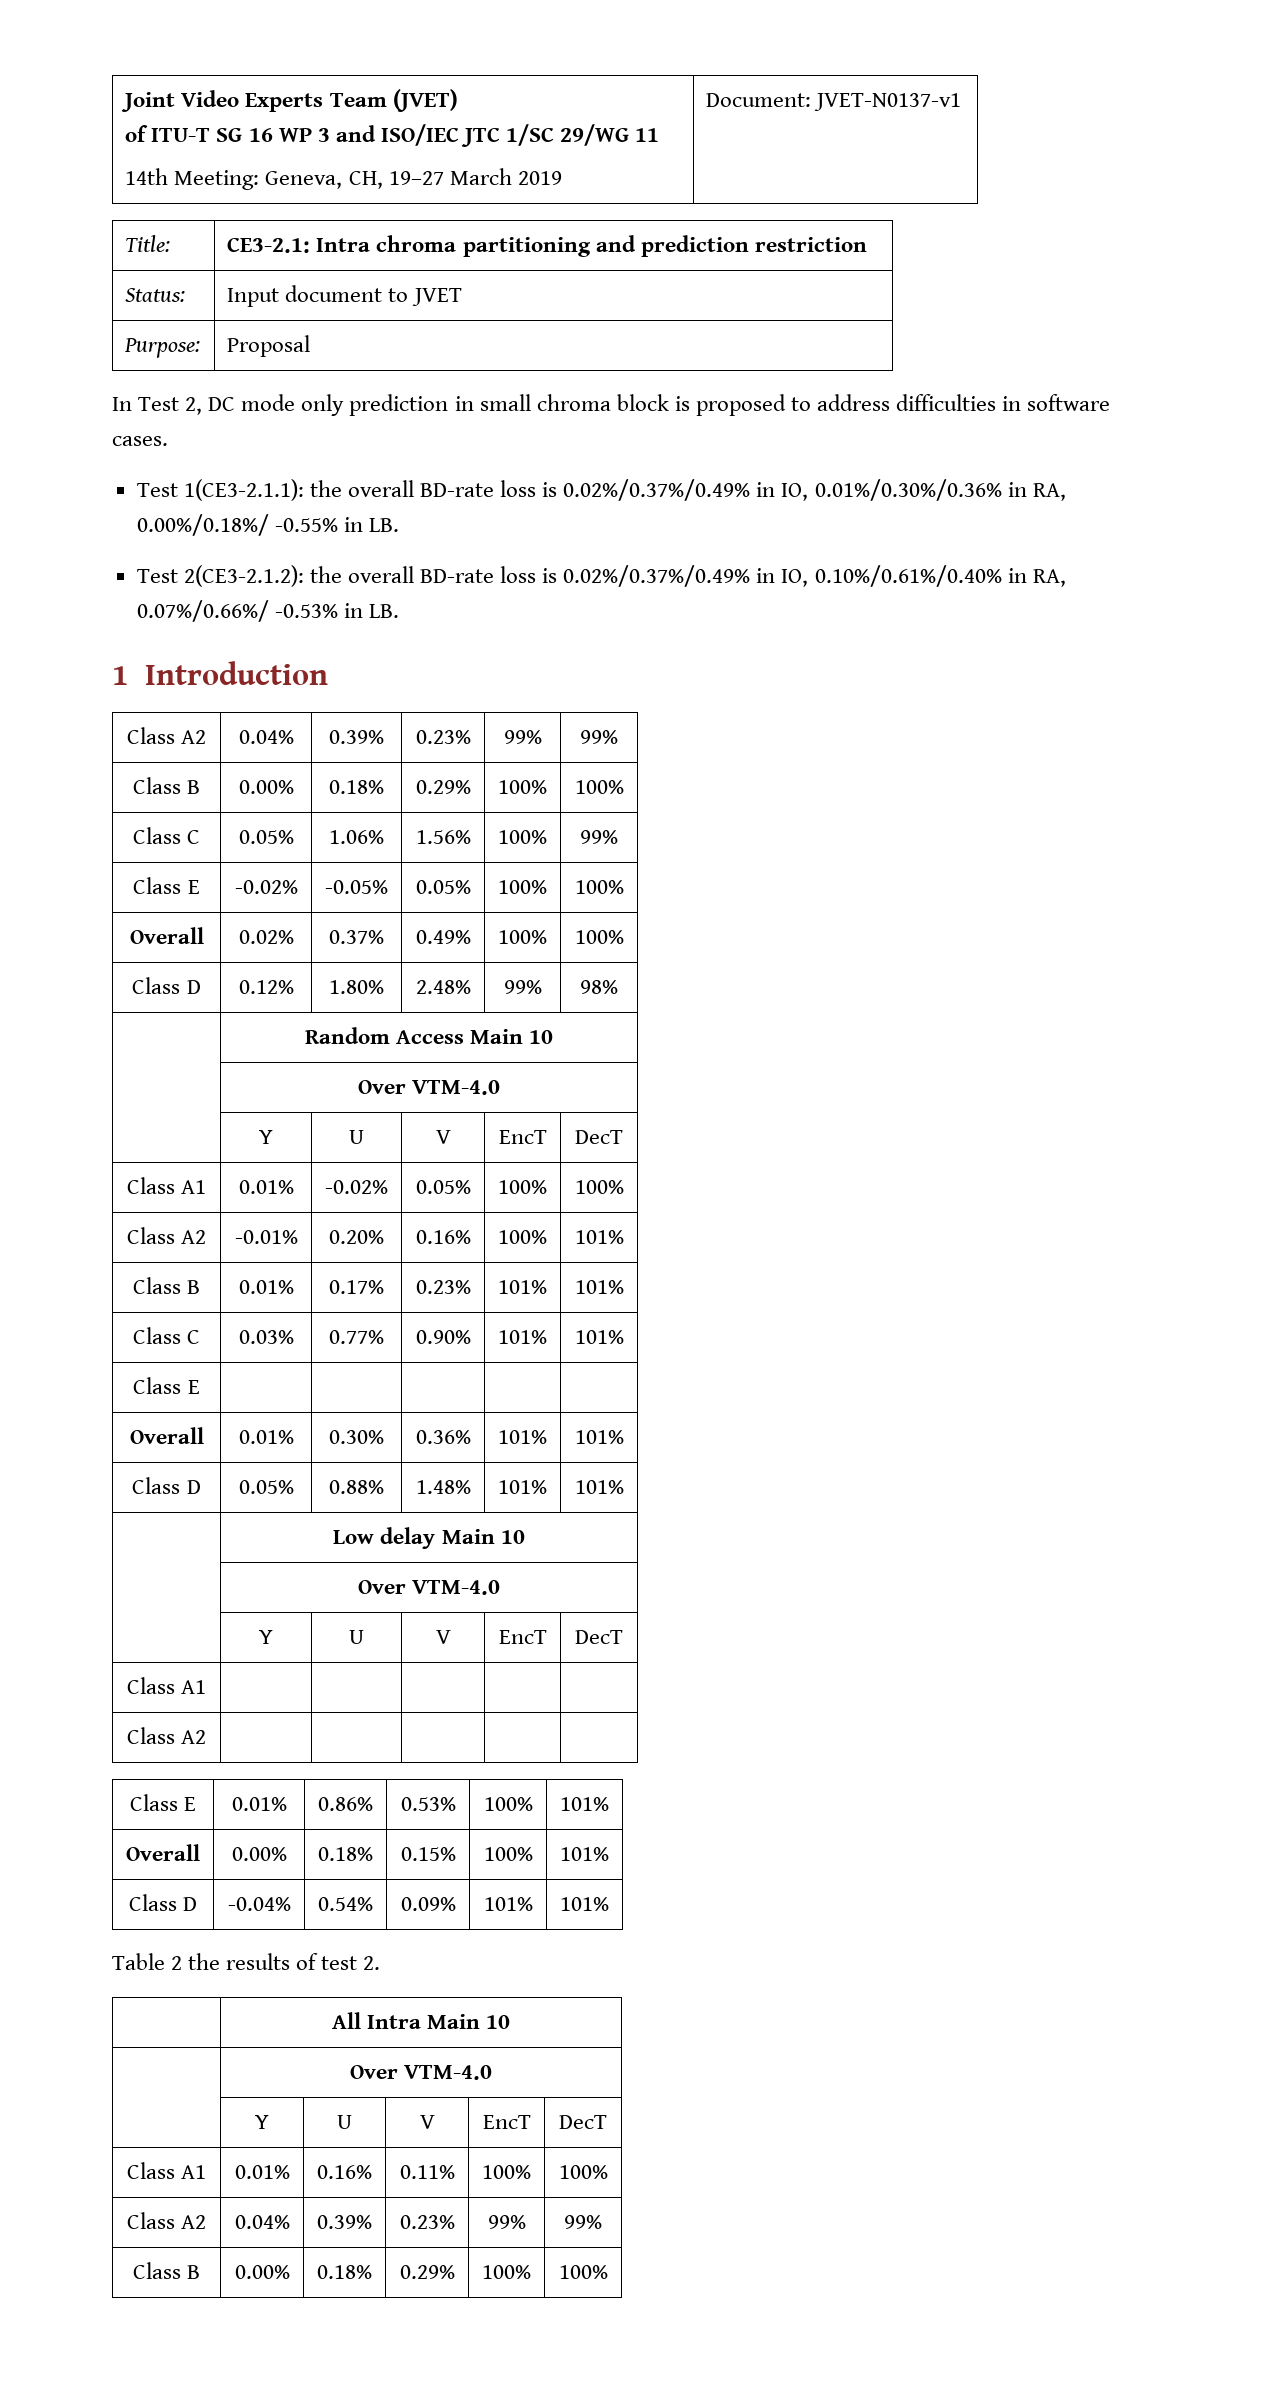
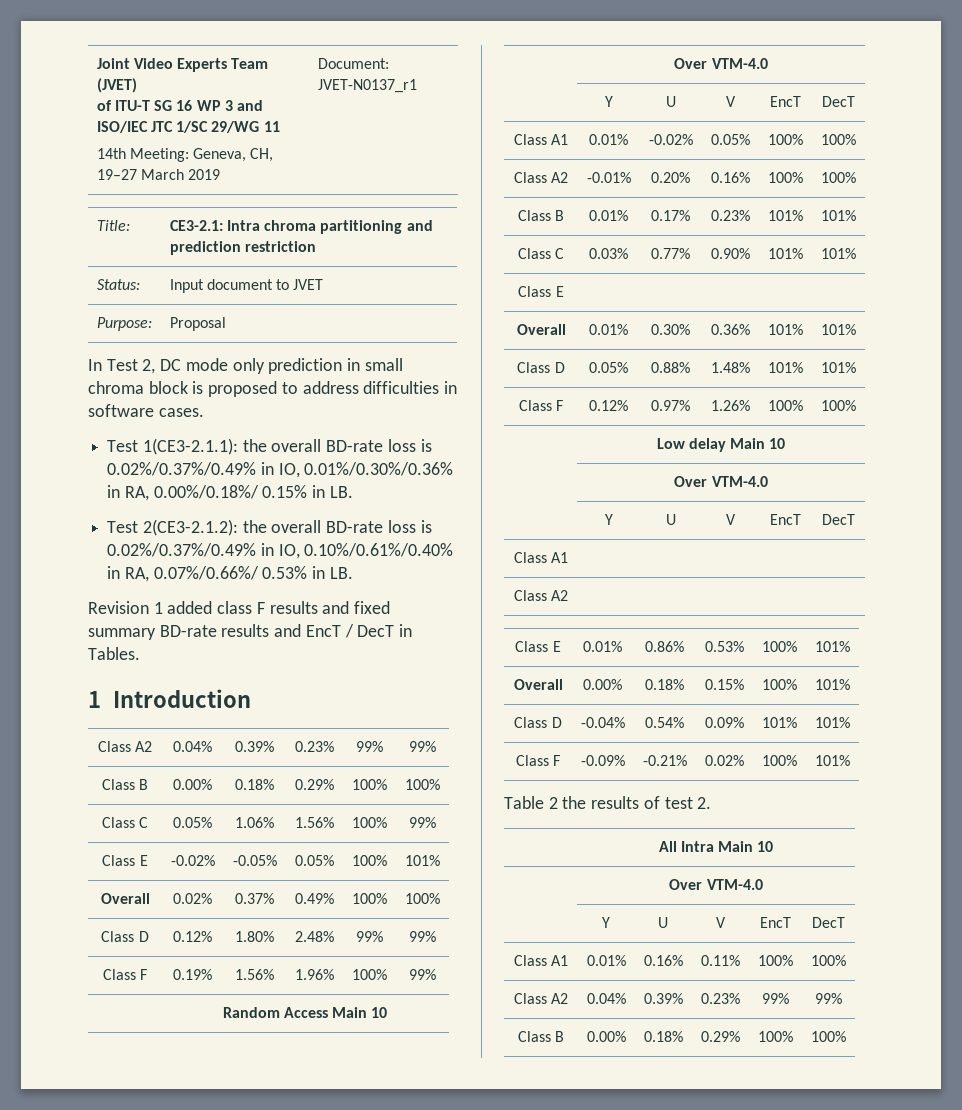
  Joint Video Experts Team (JVET)
  of ITU-T SG 16 WP 3 and ISO/IEC JTC 1/SC 29/WG 11
- 14th Meeting: Geneva, CH, 19–27 March 2019 | Document: JVET-N0137-v1
+ 14th Meeting: Geneva, CH, 19–27 March 2019 | Document: JVET-N0137_r1
- Test 1(CE3-2.1.1): the overall BD-rate loss is 0.02%/0.37%/0.49% in IO, 0.01%/0.30%/0.36% in RA, 0.00%/0.18%/ -0.55% in LB.
+ Test 1(CE3-2.1.1): the overall BD-rate loss is 0.02%/0.37%/0.49% in IO, 0.01%/0.30%/0.36% in RA, 0.00%/0.18%/ 0.15% in LB.
- Test 2(CE3-2.1.2): the overall BD-rate loss is 0.02%/0.37%/0.49% in IO, 0.10%/0.61%/0.40% in RA, 0.07%/0.66%/ -0.53% in LB.
+ Test 2(CE3-2.1.2): the overall BD-rate loss is 0.02%/0.37%/0.49% in IO, 0.10%/0.61%/0.40% in RA, 0.07%/0.66%/ 0.53% in LB.
+ Revision 1 added class F results and fixed summary BD-rate results and EncT / DecT in Tables.
- Class E | -0.02% | -0.05% | 0.05% | 100% | 100%
+ Class E | -0.02% | -0.05% | 0.05% | 100% | 101%
- Class D | 0.12% | 1.80% | 2.48% | 99% | 98%
+ Class D | 0.12% | 1.80% | 2.48% | 99% | 99%
+ Class F | 0.19% | 1.56% | 1.96% | 100% | 99%
- Class A2 | -0.01% | 0.20% | 0.16% | 100% | 101%
+ Class A2 | -0.01% | 0.20% | 0.16% | 100% | 100%
+ Class F | 0.12% | 0.97% | 1.26% | 100% | 100%
+ Class F | -0.09% | -0.21% | 0.02% | 100% | 101%

